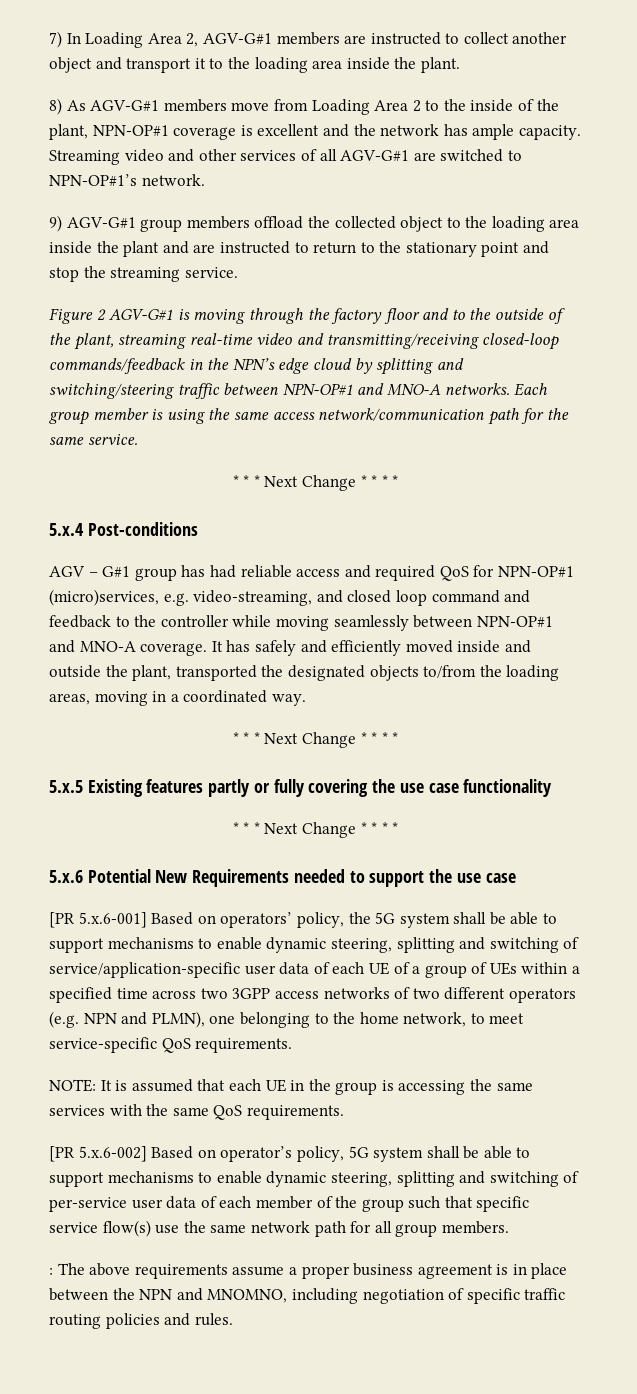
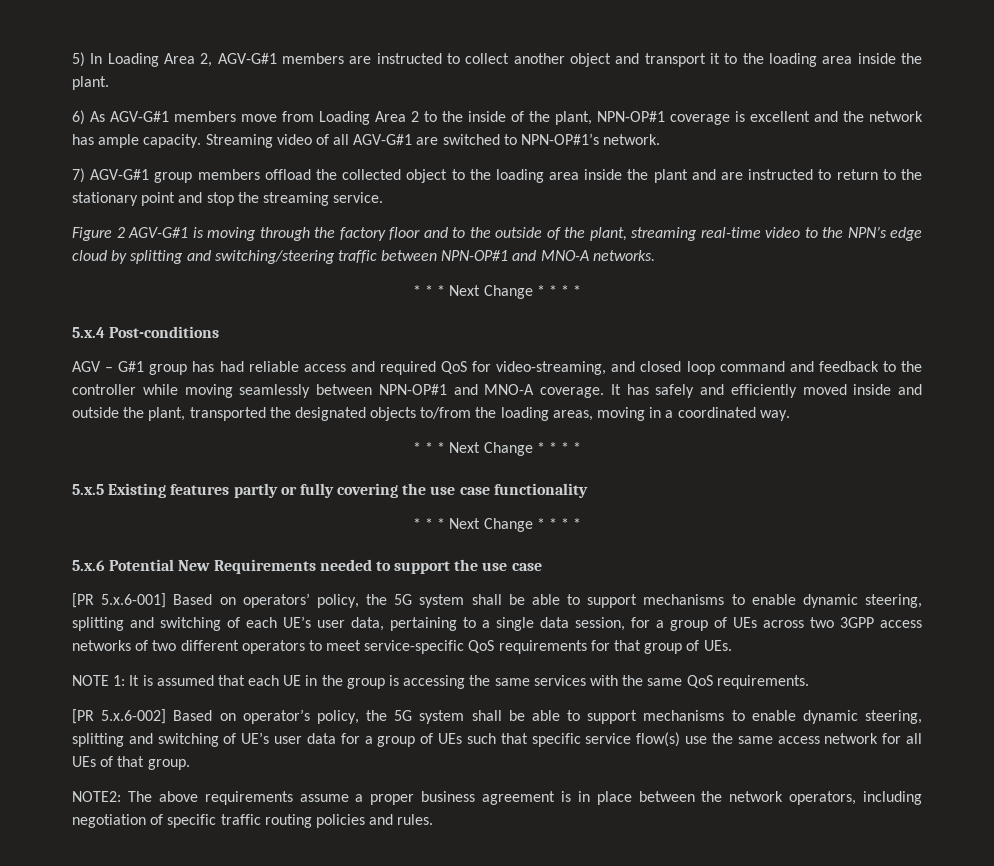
- 7) In Loading Area 2, AGV-G#1 members are instructed to collect another object and transport it to the loading area inside the plant.
+ 5) In Loading Area 2, AGV-G#1 members are instructed to collect another object and transport it to the loading area inside the plant.
- 8) As AGV-G#1 members move from Loading Area 2 to the inside of the plant, NPN-OP#1 coverage is excellent and the network has ample capacity.
+ 6) As AGV-G#1 members move from Loading Area 2 to the inside of the plant, NPN-OP#1 coverage is excellent and the network has ample capacity.
- Streaming video and other services of all AGV-G#1 are switched to NPN-OP#1’s network.
+ Streaming video of all AGV-G#1 are switched to NPN-OP#1’s network.
- 9) AGV-G#1 group members offload the collected object to the loading area inside the plant and are instructed to return to the stationary point and stop the streaming service.
+ 7) AGV-G#1 group members offload the collected object to the loading area inside the plant and are instructed to return to the stationary point and stop the streaming service.
- Figure 2 AGV-G#1 is moving through the factory floor and to the outside of the plant, streaming real-time video and transmitting/receiving closed-loop commands/feedback in the NPN’s edge cloud by splitting and switching/steering traffic between NPN-OP#1 and MNO-A networks. Each group member is using the same access network/communication path for the same service.
+ Figure 2 AGV-G#1 is moving through the factory floor and to the outside of the plant, streaming real-time video to the NPN’s edge cloud by splitting and switching/steering traffic between NPN-OP#1 and MNO-A networks.
- AGV – G#1 group has had reliable access and required QoS for NPN-OP#1 (micro)services, e.g. video-streaming, and closed loop command and feedback to the controller while moving seamlessly between NPN-OP#1 and MNO-A coverage.
+ AGV – G#1 group has had reliable access and required QoS for video-streaming, and closed loop command and feedback to the controller while moving seamlessly between NPN-OP#1 and MNO-A coverage.
- [PR 5.x.6-001] Based on operators’ policy, the 5G system shall be able to support mechanisms to enable dynamic steering, splitting and switching of service/application-specific user data of each UE of a group of UEs within a specified time across two 3GPP access networks of two different operators (e.g. NPN and PLMN), one belonging to the home network, to meet service-specific QoS requirements.
- NOTE: It is assumed that each UE in the group is accessing the same services with the same QoS requirements.
+ [PR 5.x.6-001] Based on operators’ policy, the 5G system shall be able to support mechanisms to enable dynamic steering, splitting and switching of each UE’s user data, pertaining to a single data session, for a group of UEs across two 3GPP access networks of two different operators to meet service-specific QoS requirements for that group of UEs.
+ NOTE 1: It is assumed that each UE in the group is accessing the same services with the same QoS requirements.
- [PR 5.x.6-002] Based on operator’s policy, 5G system shall be able to support mechanisms to enable dynamic steering, splitting and switching of per-service user data of each member of the group such that specific service flow(s) use the same network path for all group members.
- : The above requirements assume a proper business agreement is in place between the NPN and MNOMNO, including negotiation of specific traffic routing policies and rules.
+ [PR 5.x.6-002] Based on operator’s policy, the 5G system shall be able to support mechanisms to enable dynamic steering, splitting and switching of UE’s user data for a group of UEs such that specific service flow(s) use the same access network for all UEs of that group.
+ NOTE2: The above requirements assume a proper business agreement is in place between the network operators, including negotiation of specific traffic routing policies and rules.

